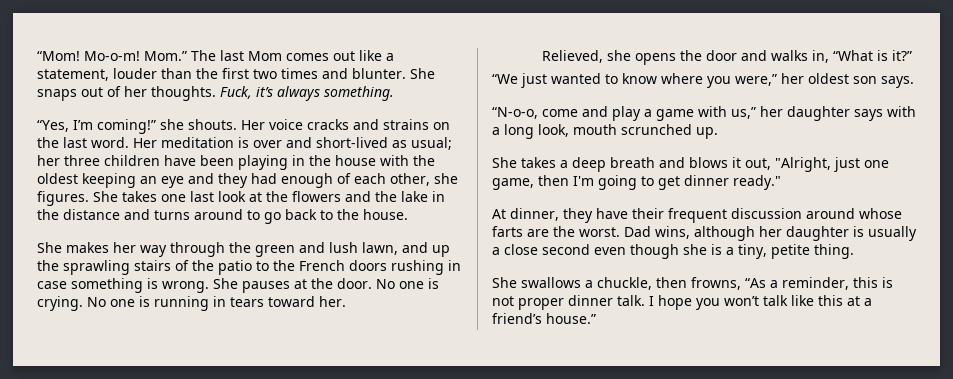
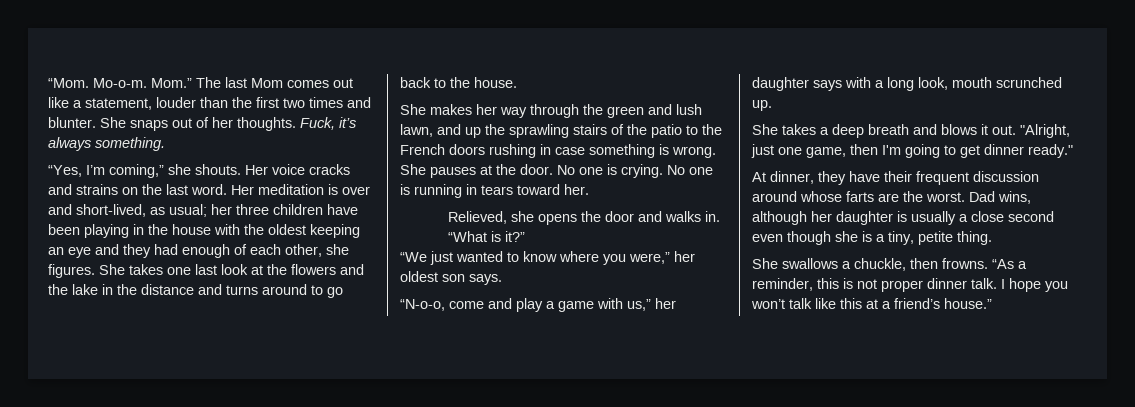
- “Mom! Mo-o-m!
+ “Mom. Mo-o-m.
- “Yes, I’m coming!” she shouts.
+ “Yes, I’m coming,” she shouts.
- Her meditation is over and short-lived as usual; her three children have been playing in the house with the oldest keeping an eye and they had enough of each other, she figures.
+ Her meditation is over and short-lived, as usual; her three children have been playing in the house with the oldest keeping an eye and they had enough of each other, she figures.
- Relieved, she opens the door and walks in, “What is it?”
+ Relieved, she opens the door and walks in. “What is it?”
- She takes a deep breath and blows it out, "Alright, just one game, then I'm going to get dinner ready."
+ She takes a deep breath and blows it out. "Alright, just one game, then I'm going to get dinner ready."
- She swallows a chuckle, then frowns, “As a reminder, this is not proper dinner talk.
+ She swallows a chuckle, then frowns. “As a reminder, this is not proper dinner talk.

